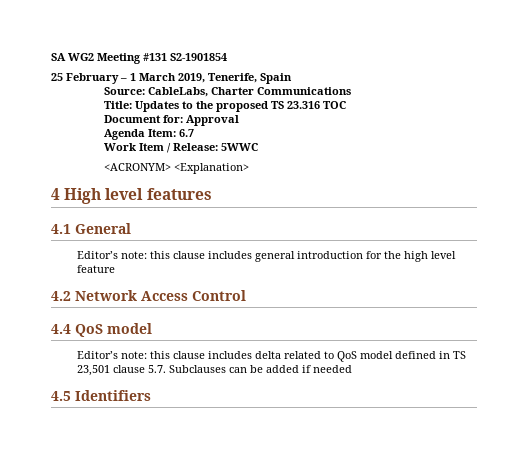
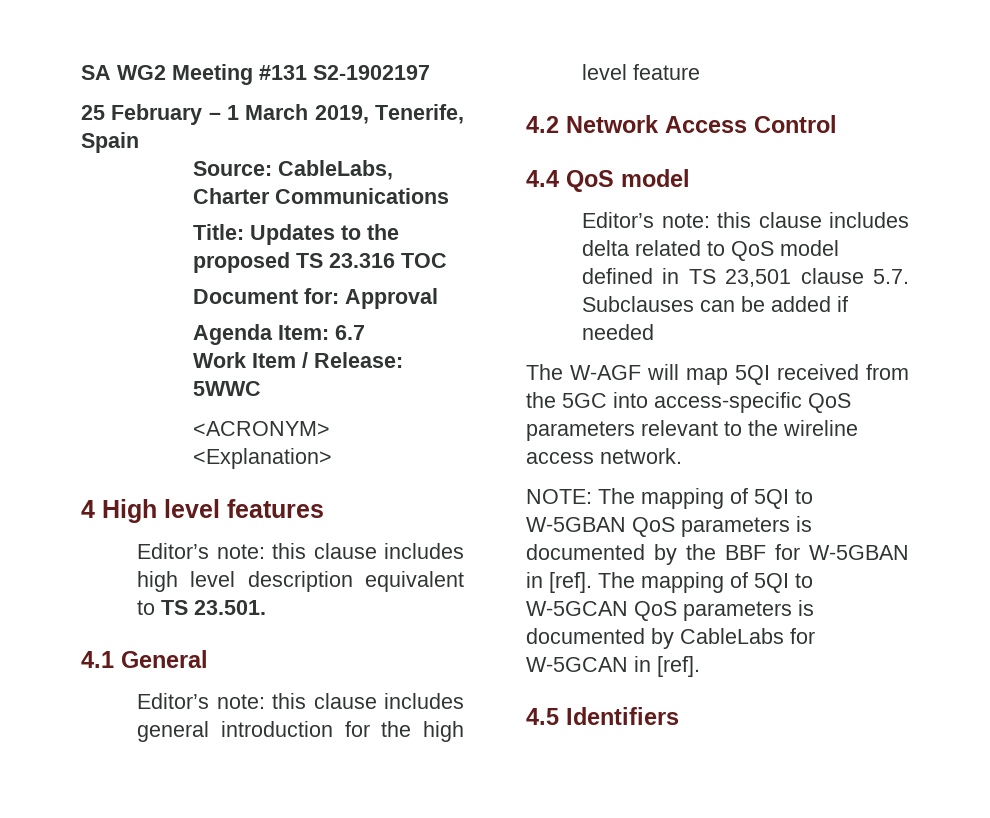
- SA WG2 Meeting #131 S2-1901854
+ SA WG2 Meeting #131 S2-1902197
+ Editor’s note: this clause includes high level description equivalent to TS 23.501.
+ The W-AGF will map 5QI received from the 5GC into access-specific QoS parameters relevant to the wireline access network.
+ NOTE: The mapping of 5QI to W-5GBAN QoS parameters is documented by the BBF for W-5GBAN in [ref]. The mapping of 5QI to W-5GCAN QoS parameters is documented by CableLabs for W-5GCAN in [ref].

